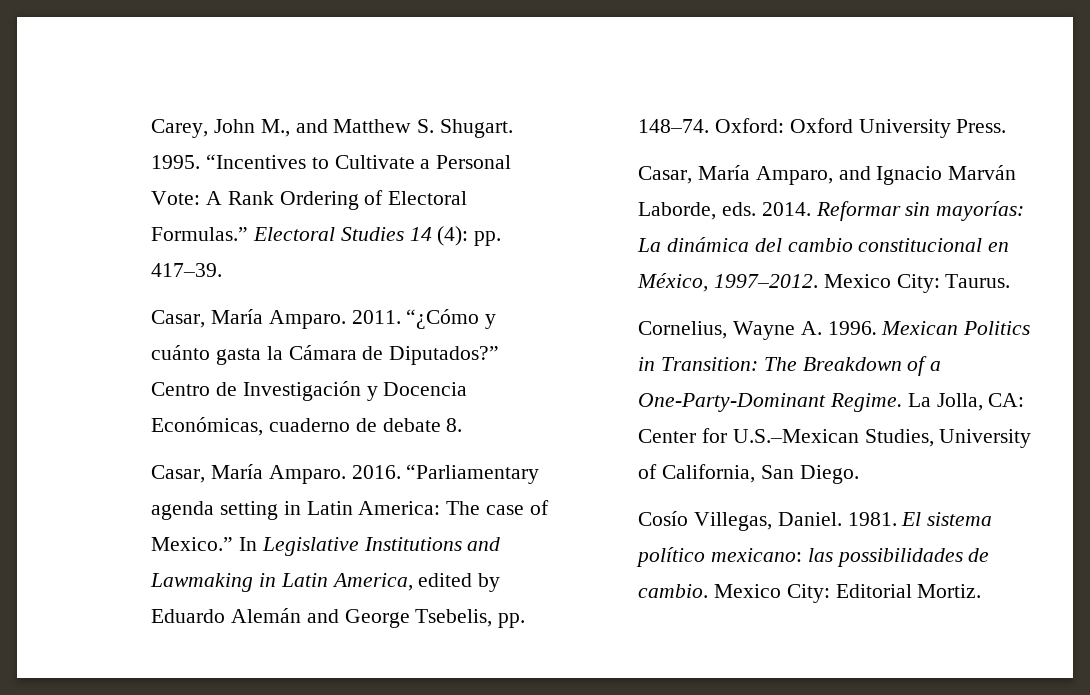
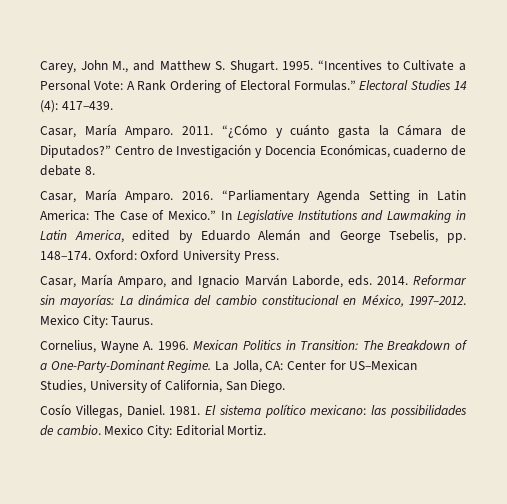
- Electoral Studies 14 (4): pp. 417–39.
+ Electoral Studies 14 (4): 417–439.
- “Parliamentary agenda setting in Latin America: The case of Mexico.”
+ “Parliamentary Agenda Setting in Latin America: The Case of Mexico.”
- In Legislative Institutions and Lawmaking in Latin America, edited by Eduardo Alemán and George Tsebelis, pp. 148–74.
+ In Legislative Institutions and Lawmaking in Latin America, edited by Eduardo Alemán and George Tsebelis, pp. 148–174.
- La Jolla, CA: Center for U.S.–Mexican Studies, University of California, San Diego.
+ La Jolla, CA: Center for US–Mexican Studies, University of California, San Diego.

